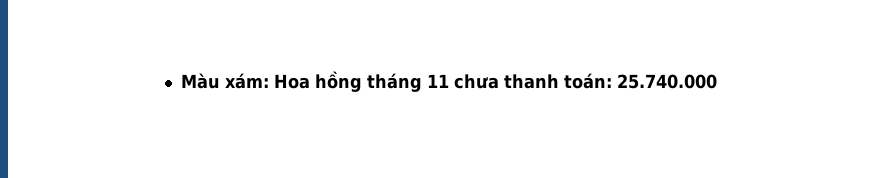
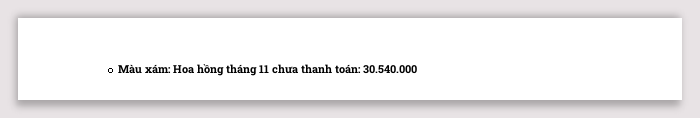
- Màu xám: Hoa hồng tháng 11 chưa thanh toán: 25.740.000
+ Màu xám: Hoa hồng tháng 11 chưa thanh toán: 30.540.000

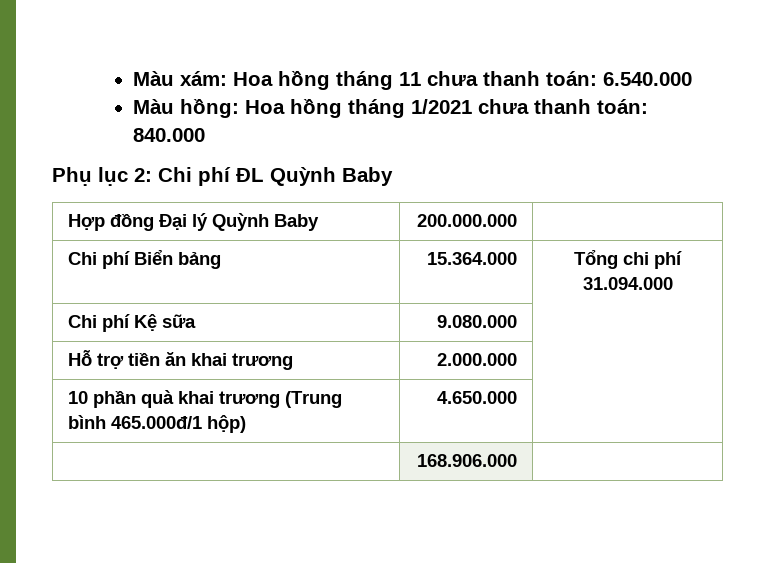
- Màu xám: Hoa hồng tháng 11 chưa thanh toán: 30.540.000
+ Màu xám: Hoa hồng tháng 11 chưa thanh toán: 6.540.000
+ Màu hồng: Hoa hồng tháng 1/2021 chưa thanh toán: 840.000
+ Phụ lục 2: Chi phí ĐL Quỳnh Baby
+ Hợp đồng Đại lý Quỳnh Baby | 200.000.000 |
+ Chi phí Biển bảng | 15.364.000 | Tổng chi phí 31.094.000
+ Chi phí Kệ sữa | 9.080.000 |
+ Hỗ trợ tiền ăn khai trương | 2.000.000 |
+ 10 phần quà khai trương (Trung bình 465.000đ/1 hộp) | 4.650.000 |
+ | 168.906.000 |

